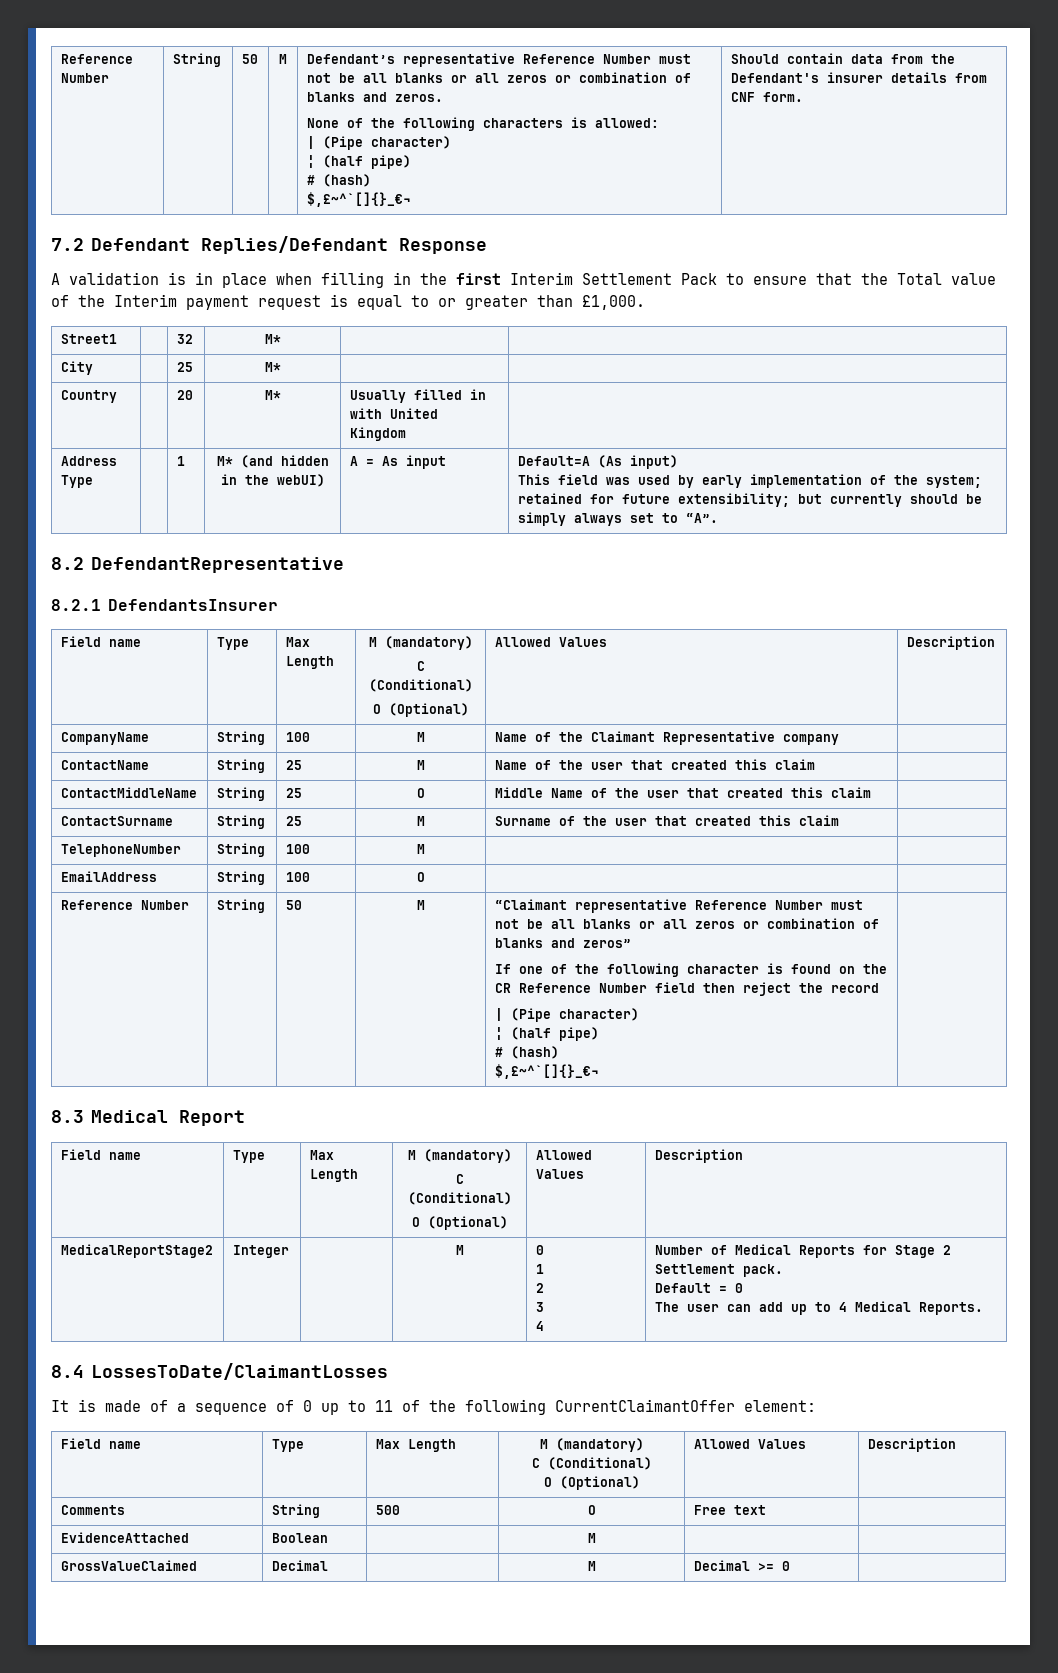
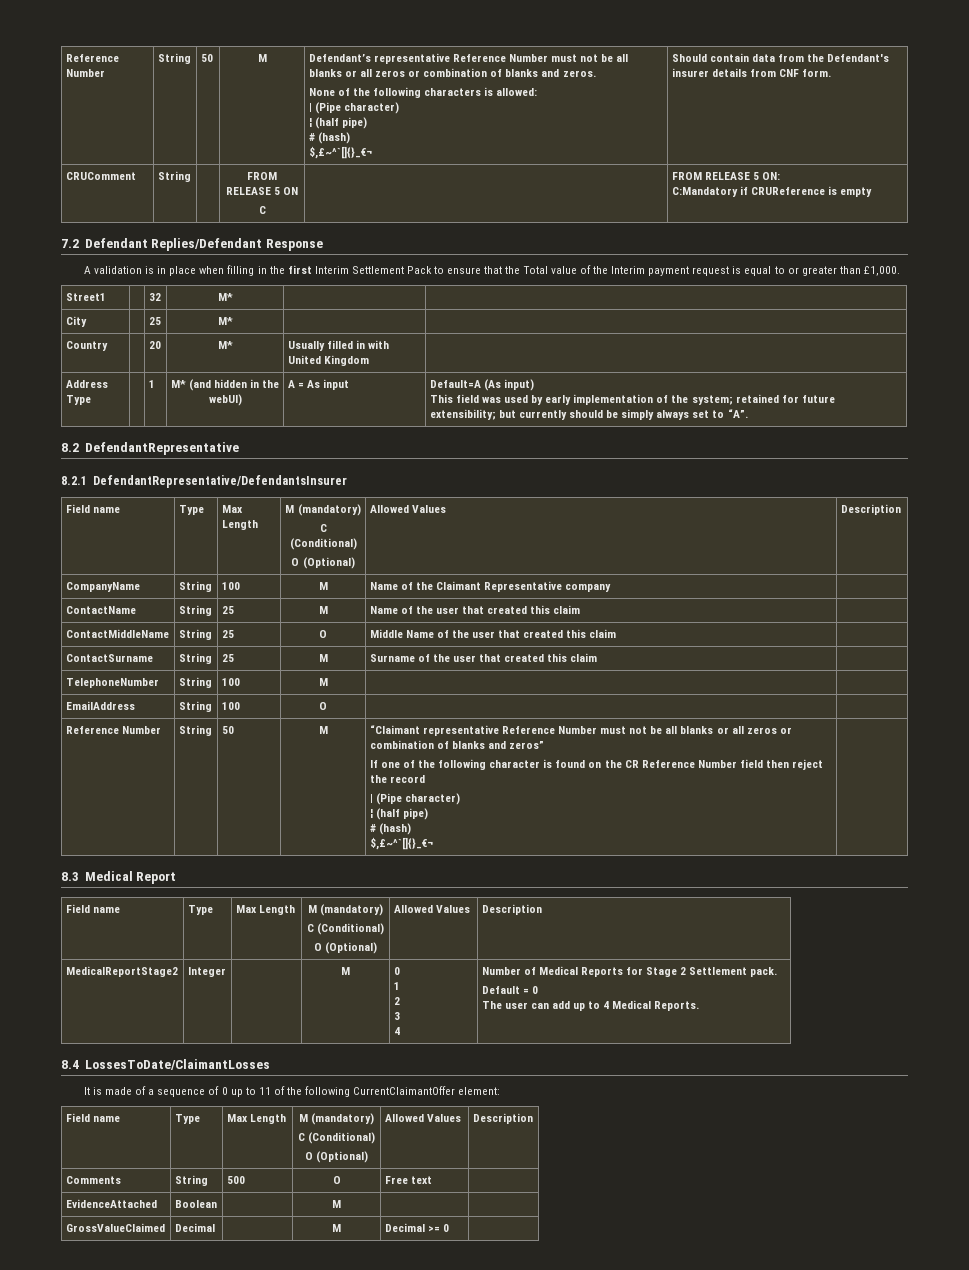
+ CRUComment | String | | FROM RELEASE 5 ON
+ C | | FROM RELEASE 5 ON:
+ C:Mandatory if CRUReference is empty
- 8.2.1 DefendantsInsurer
+ 8.2.1 DefendantRepresentative/DefendantsInsurer

